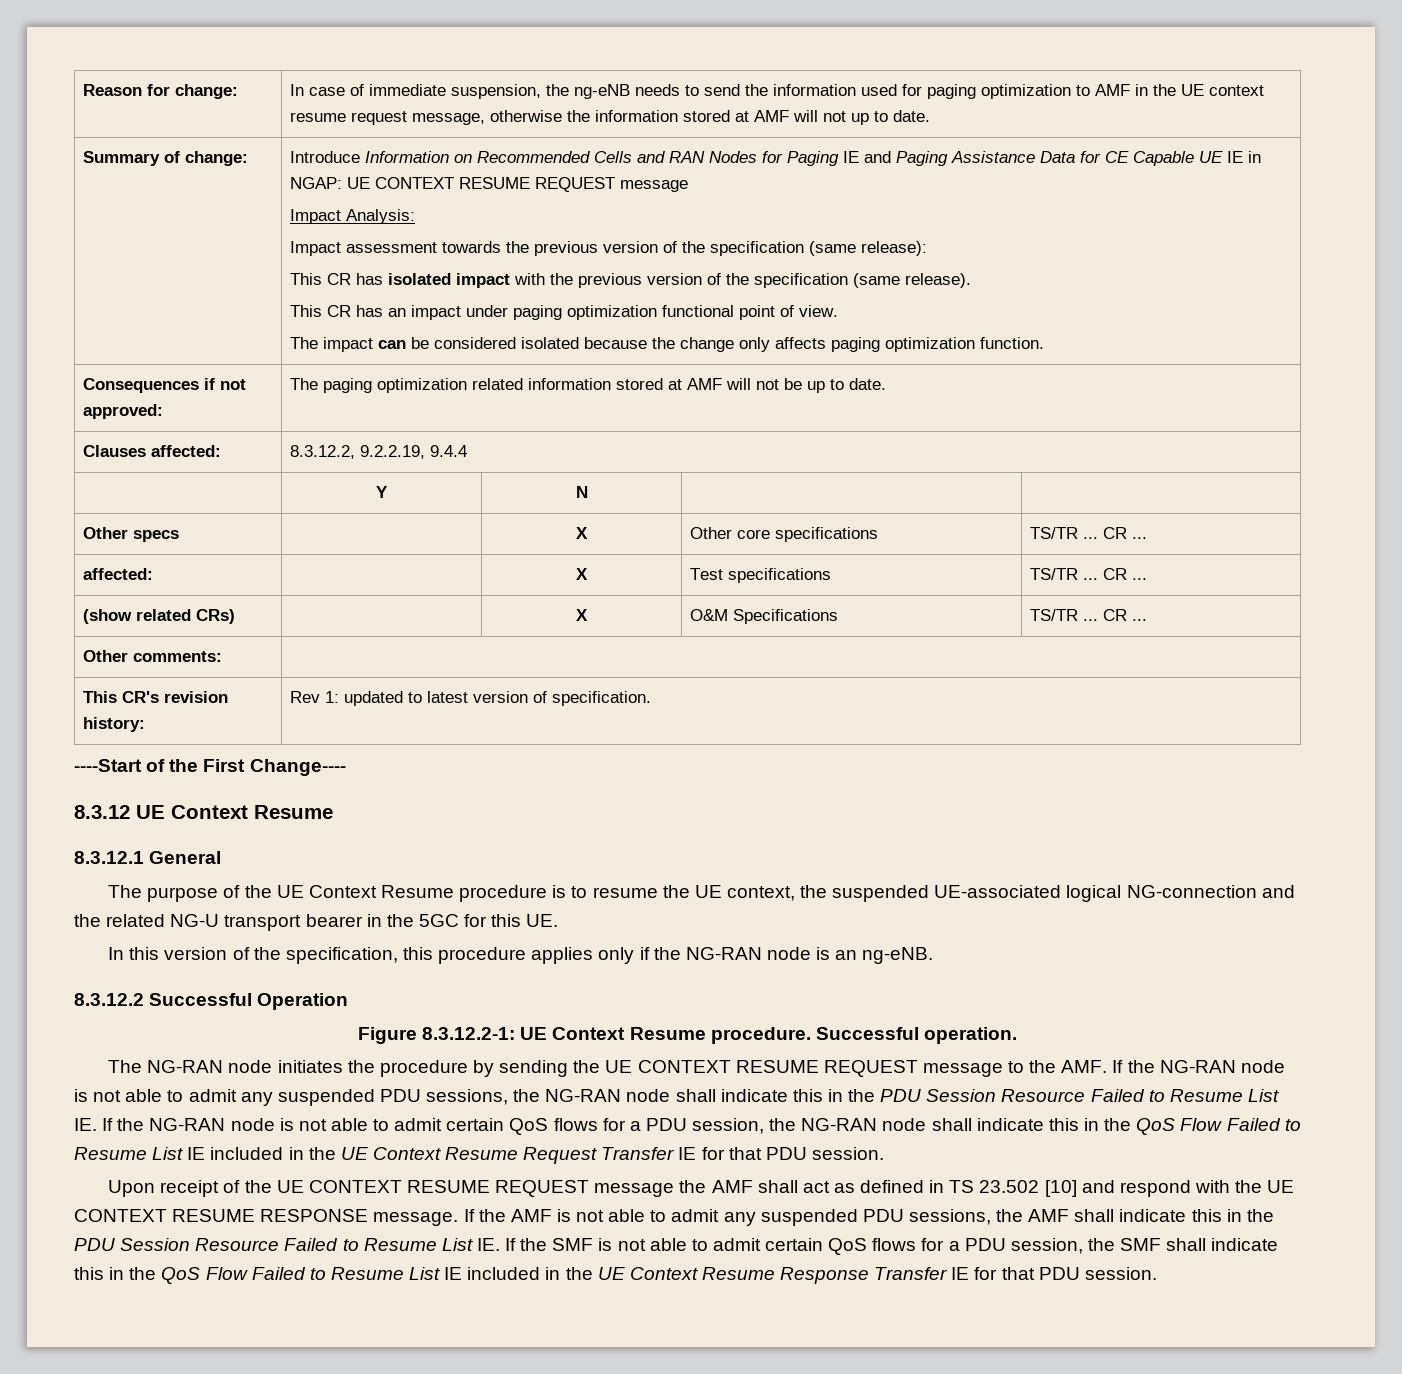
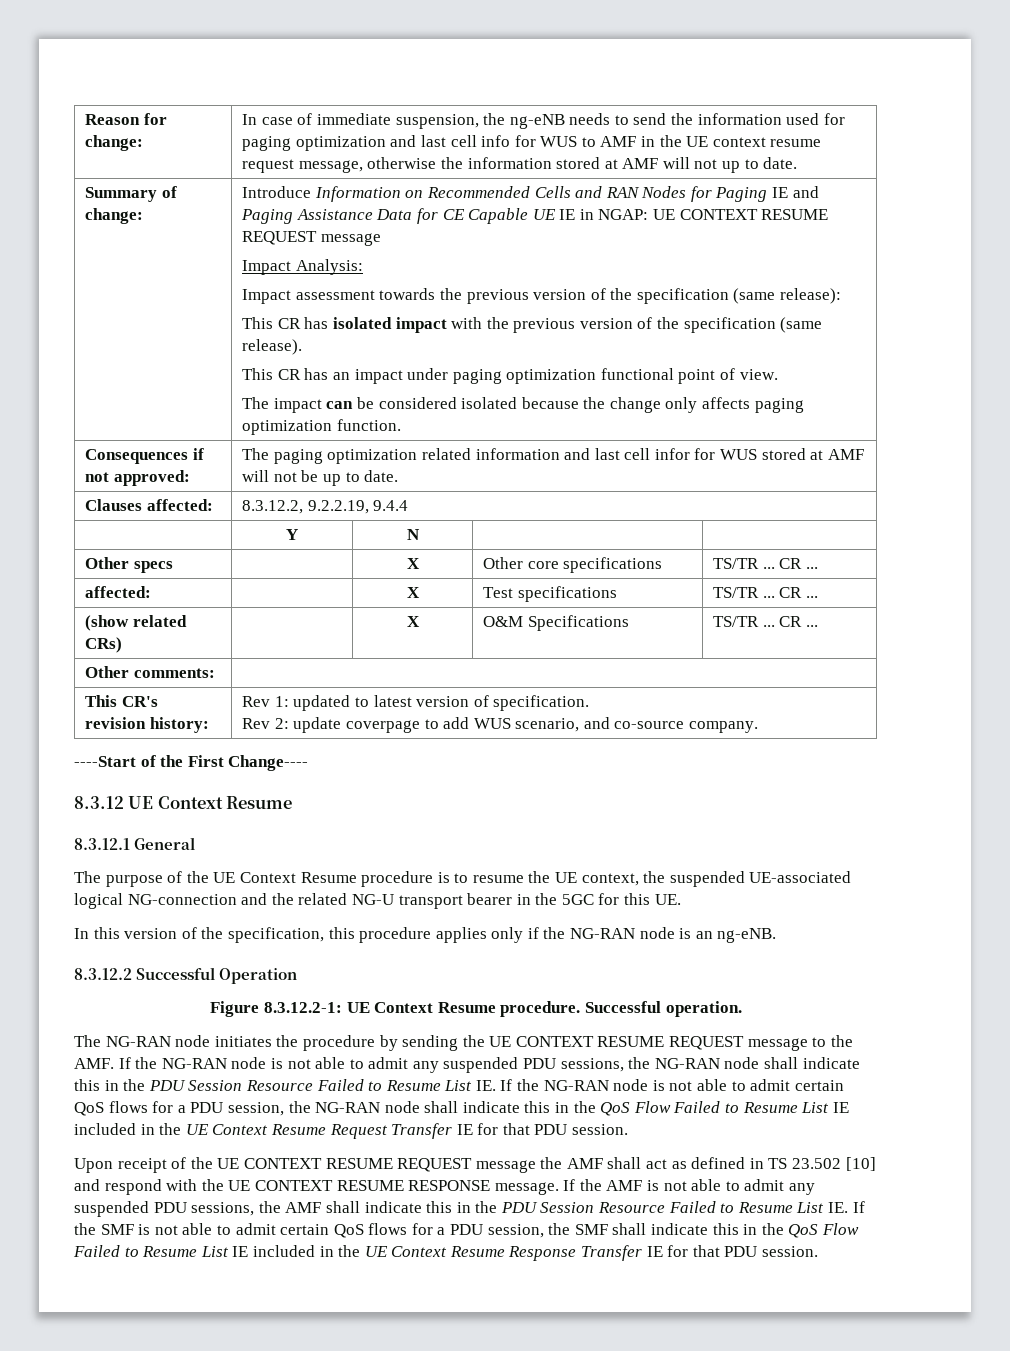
- In case of immediate suspension, the ng-eNB needs to send the information used for paging optimization to AMF in the UE context resume request message, otherwise the information stored at AMF will not up to date.
+ In case of immediate suspension, the ng-eNB needs to send the information used for paging optimization and last cell info for WUS to AMF in the UE context resume request message, otherwise the information stored at AMF will not up to date.
- Consequences if not approved: | The paging optimization related information stored at AMF will not be up to date.
+ Consequences if not approved: | The paging optimization related information and last cell infor for WUS stored at AMF will not be up to date.
  This CR's revision history: | Rev 1: updated to latest version of specification.
+ Rev 2: update coverpage to add WUS scenario, and co-source company.

